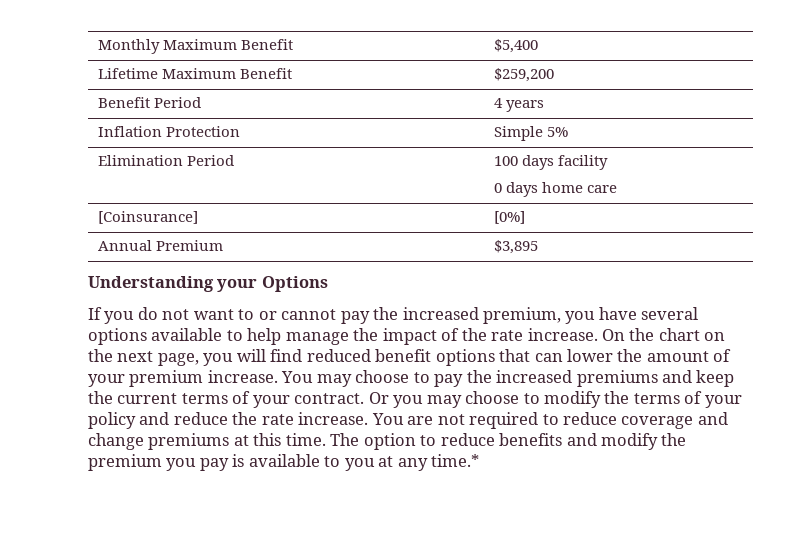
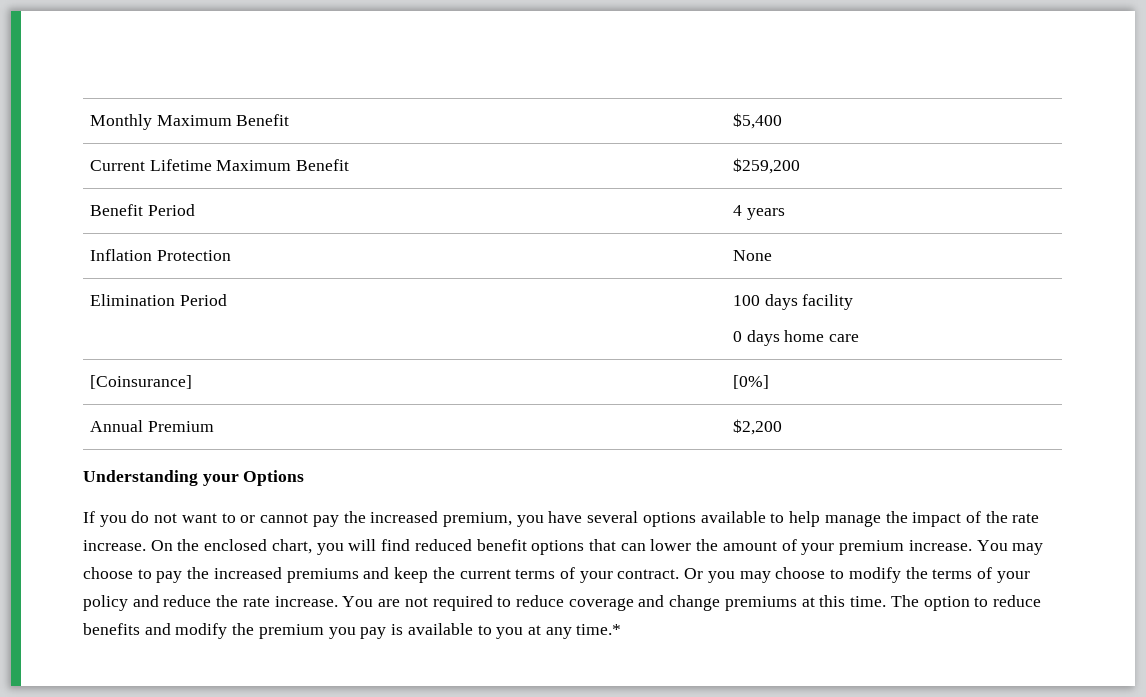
- Lifetime Maximum Benefit | $259,200
+ Current Lifetime Maximum Benefit | $259,200
- Inflation Protection | Simple 5%
+ Inflation Protection | None
- Annual Premium | $3,895
+ Annual Premium | $2,200
- On the chart on the next page, you will find reduced benefit options that can lower the amount of your premium increase.
+ On the enclosed chart, you will find reduced benefit options that can lower the amount of your premium increase.

